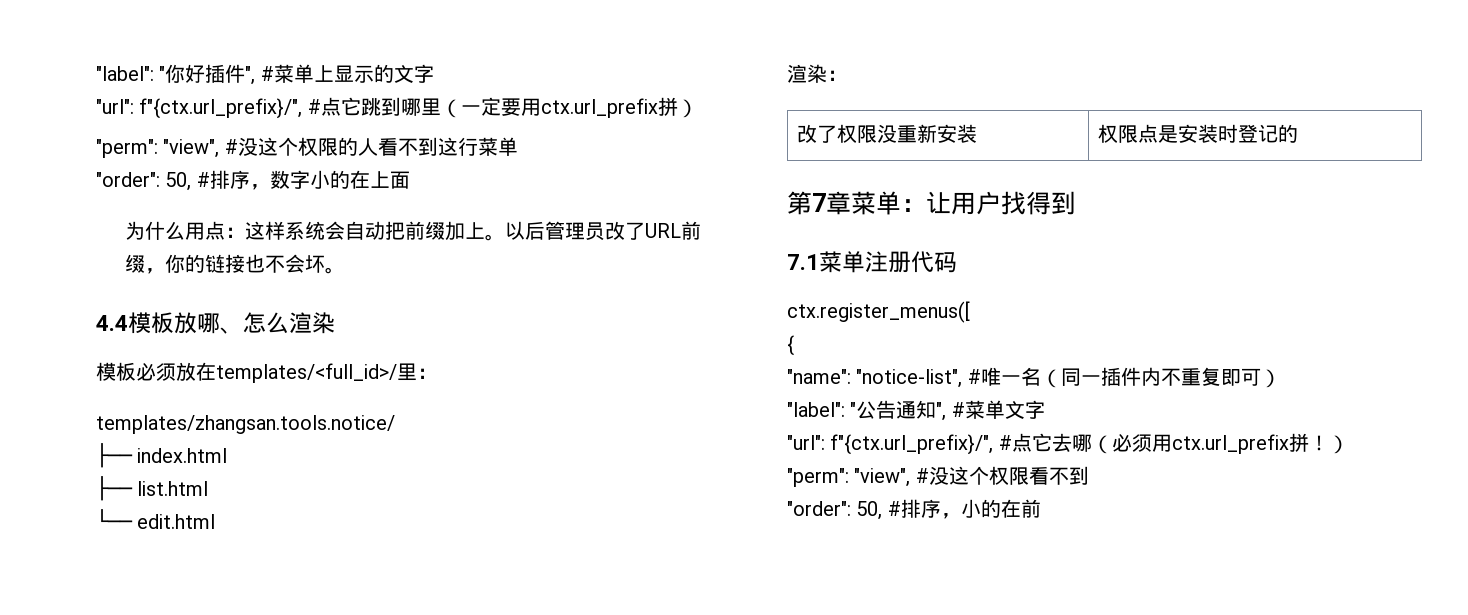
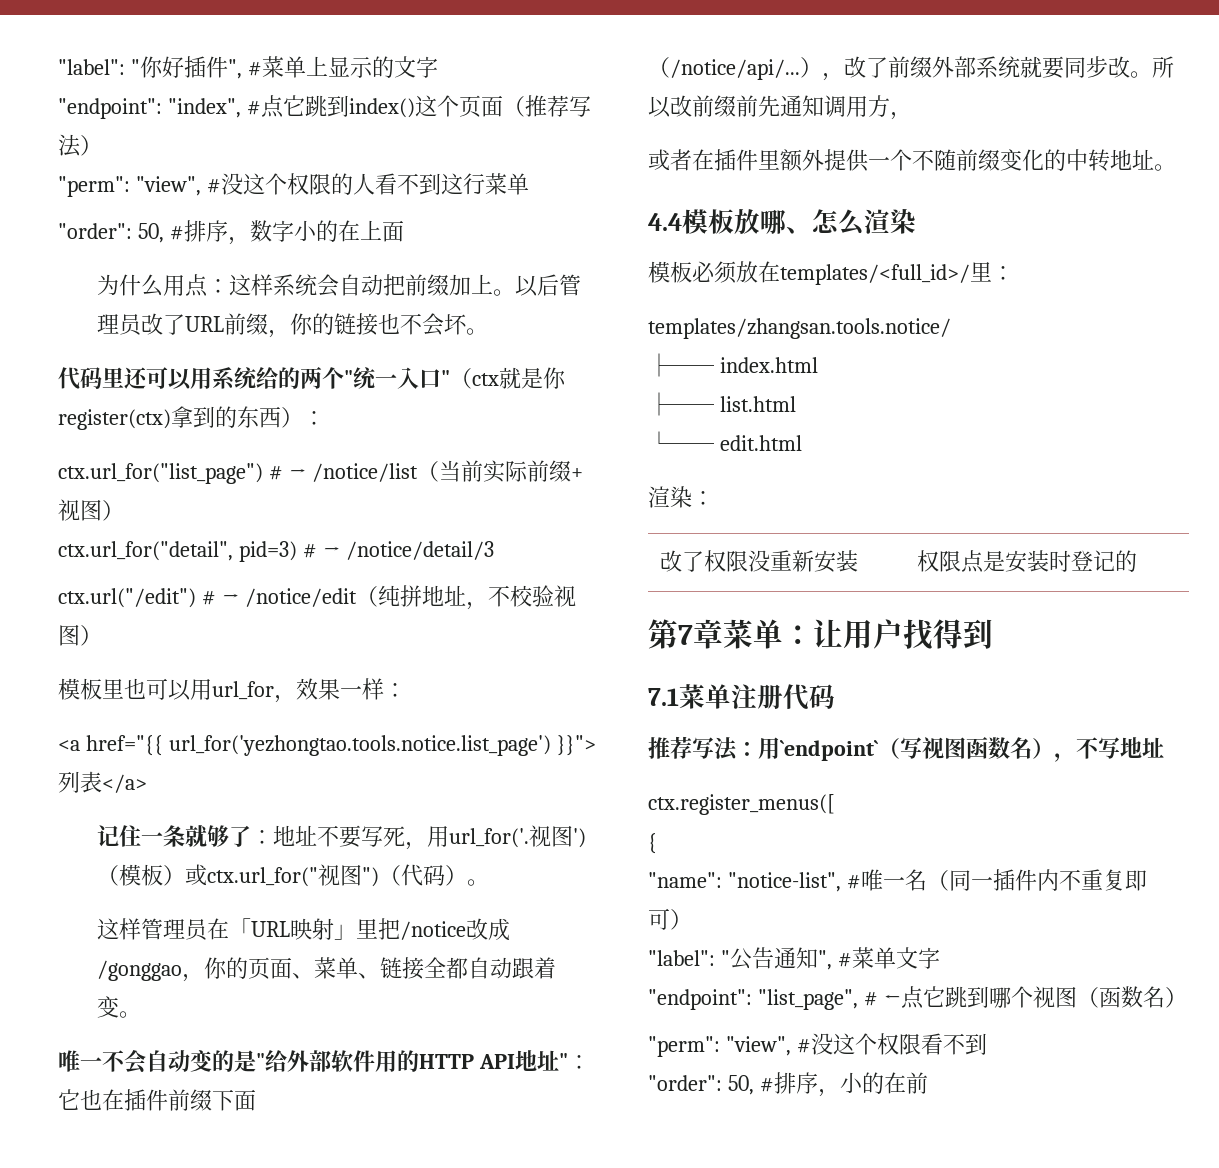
- "url": f"{ctx.url_prefix}/", #点它跳到哪里（一定要用ctx.url_prefix拼）
+ "endpoint": "index", #点它跳到index()这个页面（推荐写法）
+ 代码里还可以用系统给的两个"统一入口"（ctx就是你register(ctx)拿到的东西）：
+ ctx.url_for("list_page") # → /notice/list（当前实际前缀+视图）
+ ctx.url_for("detail", pid=3) # → /notice/detail/3
+ ctx.url("/edit") # → /notice/edit（纯拼地址，不校验视图）
+ 模板里也可以用url_for，效果一样：
+ <a href="{{ url_for('yezhongtao.tools.notice.list_page') }}">列表</a>
+ 记住一条就够了：地址不要写死，用url_for('.视图')（模板）或ctx.url_for("视图")（代码）。
+ 这样管理员在「URL映射」里把/notice改成/gonggao，你的页面、菜单、链接全都自动跟着变。
+ 唯一不会自动变的是"给外部软件用的HTTP API地址"：它也在插件前缀下面
+ （/notice/api/...），改了前缀外部系统就要同步改。所以改前缀前先通知调用方，
+ 或者在插件里额外提供一个不随前缀变化的中转地址。
+ 推荐写法：用`endpoint`（写视图函数名），不写地址
- "url": f"{ctx.url_prefix}/", #点它去哪（必须用ctx.url_prefix拼！）
+ "endpoint": "list_page", # ←点它跳到哪个视图（函数名）

